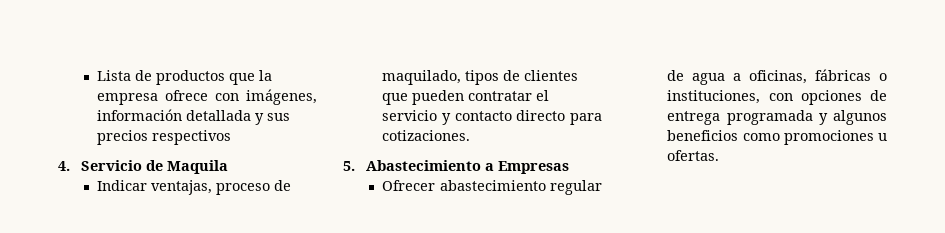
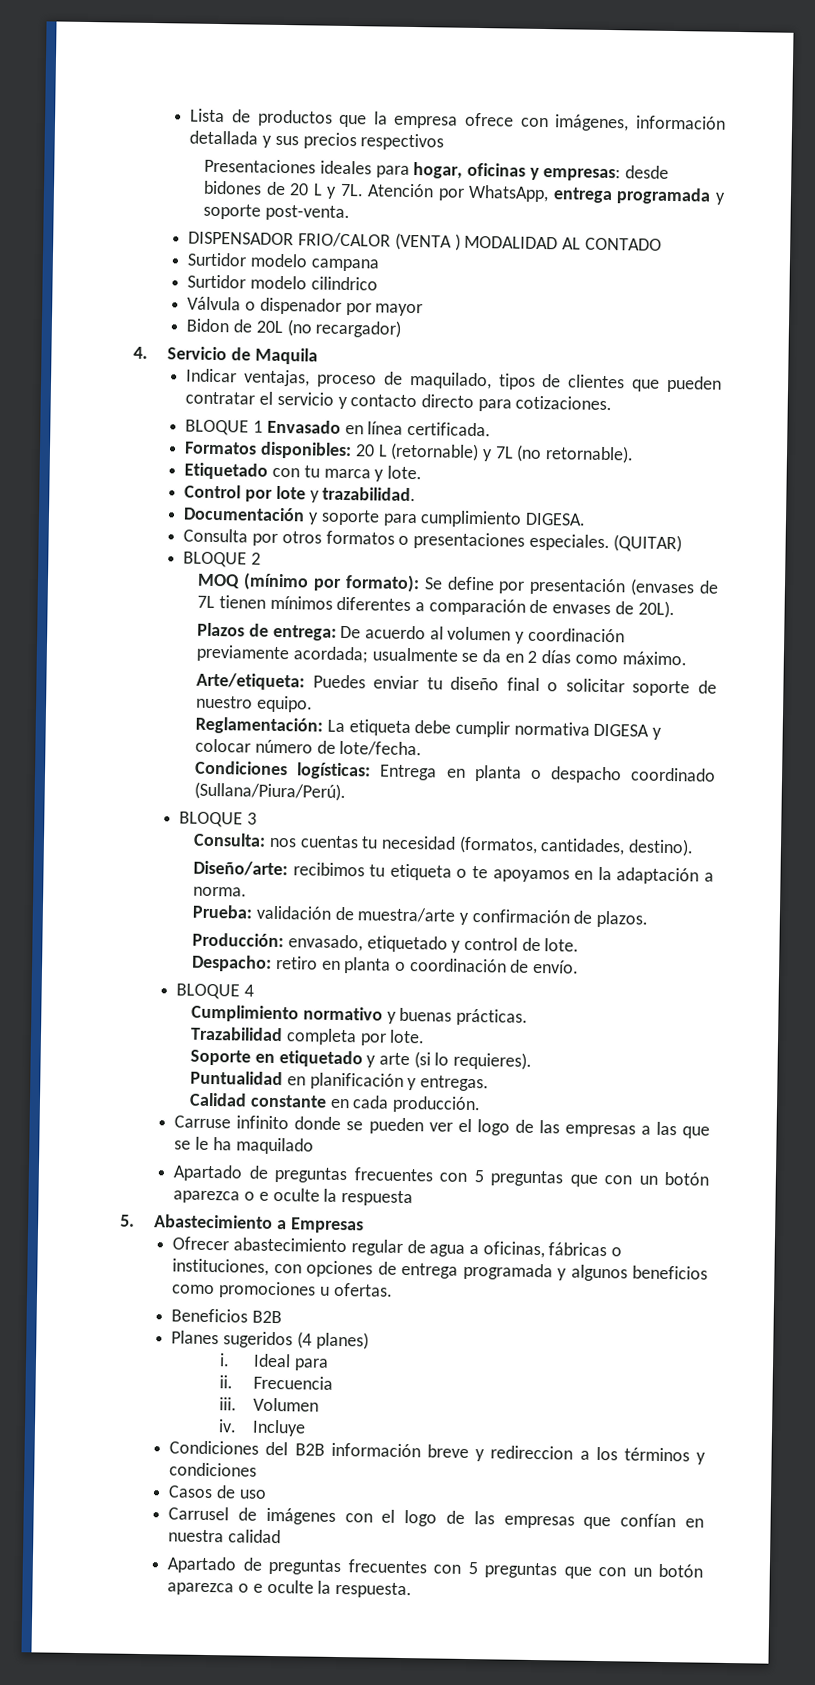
+ Presentaciones ideales para hogar, oficinas y empresas: desde bidones de 20 L y 7L. Atención por WhatsApp, entrega programada y soporte post-venta.
+ DISPENSADOR FRIO/CALOR (VENTA ) MODALIDAD AL CONTADO
+ Surtidor modelo campana
+ Surtidor modelo cilindrico
+ Válvula o dispenador por mayor
+ Bidon de 20L (no recargador)
+ BLOQUE 1 Envasado en línea certificada.
+ Formatos disponibles: 20 L (retornable) y 7L (no retornable).
+ Etiquetado con tu marca y lote.
+ Control por lote y trazabilidad.
+ Documentación y soporte para cumplimiento DIGESA.
+ Consulta por otros formatos o presentaciones especiales. (QUITAR)
+ BLOQUE 2
+ MOQ (mínimo por formato): Se define por presentación (envases de 7L tienen mínimos diferentes a comparación de envases de 20L).
+ Plazos de entrega: De acuerdo al volumen y coordinación previamente acordada; usualmente se da en 2 días como máximo.
+ Arte/etiqueta: Puedes enviar tu diseño final o solicitar soporte de nuestro equipo.
+ Reglamentación: La etiqueta debe cumplir normativa DIGESA y colocar número de lote/fecha.
+ Condiciones logísticas: Entrega en planta o despacho coordinado (Sullana/Piura/Perú).
+ BLOQUE 3
+ Consulta: nos cuentas tu necesidad (formatos, cantidades, destino).
+ Diseño/arte: recibimos tu etiqueta o te apoyamos en la adaptación a norma.
+ Prueba: validación de muestra/arte y confirmación de plazos.
+ Producción: envasado, etiquetado y control de lote.
+ Despacho: retiro en planta o coordinación de envío.
+ BLOQUE 4
+ Cumplimiento normativo y buenas prácticas.
+ Trazabilidad completa por lote.
+ Soporte en etiquetado y arte (si lo requieres).
+ Puntualidad en planificación y entregas.
+ Calidad constante en cada producción.
+ Carruse infinito donde se pueden ver el logo de las empresas a las que se le ha maquilado
+ Apartado de preguntas frecuentes con 5 preguntas que con un botón aparezca o e oculte la respuesta
+ Beneficios B2B
+ Planes sugeridos (4 planes)
+ i. Ideal para
+ ii. Frecuencia
+ iii. Volumen
+ iv. Incluye
+ Condiciones del B2B información breve y redireccion a los términos y condiciones
+ Casos de uso
+ Carrusel de imágenes con el logo de las empresas que confían en nuestra calidad
+ Apartado de preguntas frecuentes con 5 preguntas que con un botón aparezca o e oculte la respuesta.

